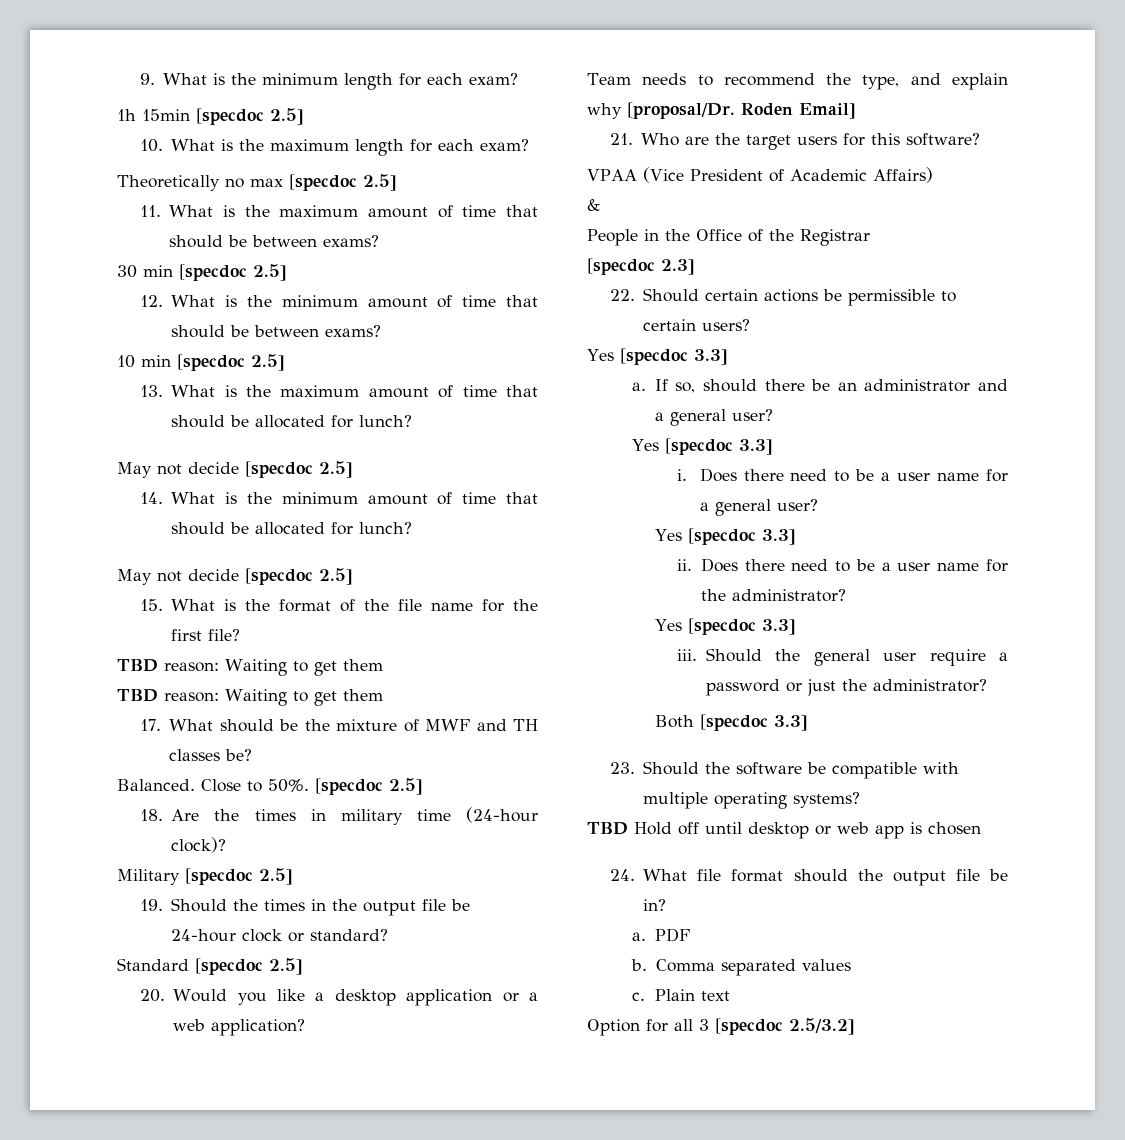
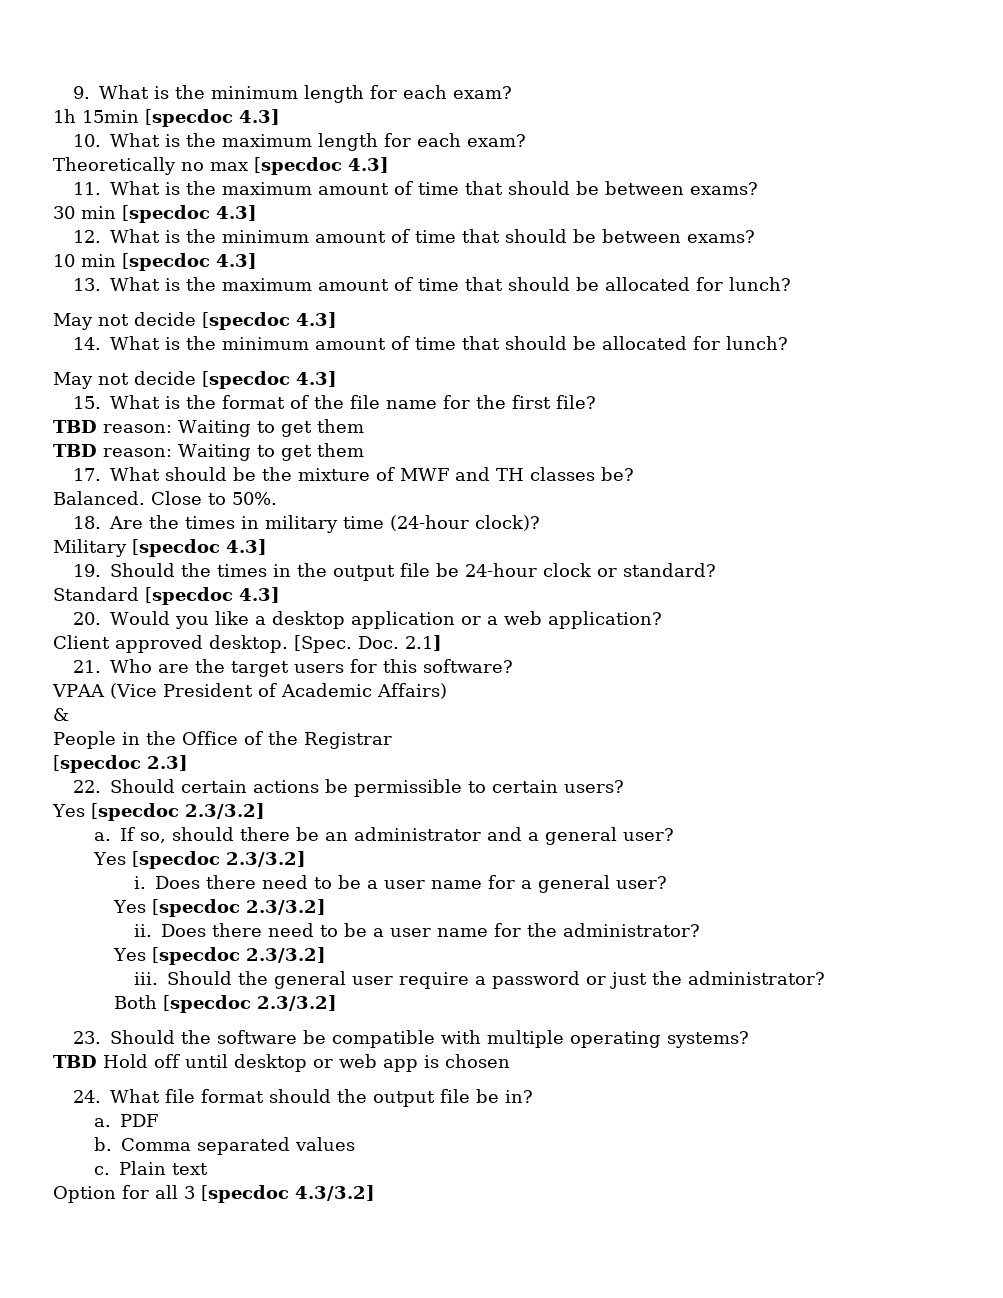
- 1h 15min [specdoc 2.5]
+ 1h 15min [specdoc 4.3]
- Theoretically no max [specdoc 2.5]
+ Theoretically no max [specdoc 4.3]
- 30 min [specdoc 2.5]
+ 30 min [specdoc 4.3]
- 10 min [specdoc 2.5]
+ 10 min [specdoc 4.3]
  13. What is the maximum amount of time that should be allocated for lunch?
- May not decide [specdoc 2.5]
+ May not decide [specdoc 4.3]
  14. What is the minimum amount of time that should be allocated for lunch?
- May not decide [specdoc 2.5]
+ May not decide [specdoc 4.3]
- Close to 50%. [specdoc 2.5]
+ Close to 50%.
- Military [specdoc 2.5]
+ Military [specdoc 4.3]
- Standard [specdoc 2.5]
+ Standard [specdoc 4.3]
- Team needs to recommend the type, and explain why [proposal/Dr. Roden Email]
+ Client approved desktop. [Spec. Doc. 2.1]
  22. Should certain actions be permissible to certain users?
- Yes [specdoc 3.3]
+ Yes [specdoc 2.3/3.2]
  If so, should there be an administrator and a general user?
- Yes [specdoc 3.3]
+ Yes [specdoc 2.3/3.2]
  Does there need to be a user name for a general user?
- Yes [specdoc 3.3]
+ Yes [specdoc 2.3/3.2]
  Does there need to be a user name for the administrator?
- Yes [specdoc 3.3]
+ Yes [specdoc 2.3/3.2]
- Both [specdoc 3.3]
+ Both [specdoc 2.3/3.2]
- Option for all 3 [specdoc 2.5/3.2]
+ Option for all 3 [specdoc 4.3/3.2]

